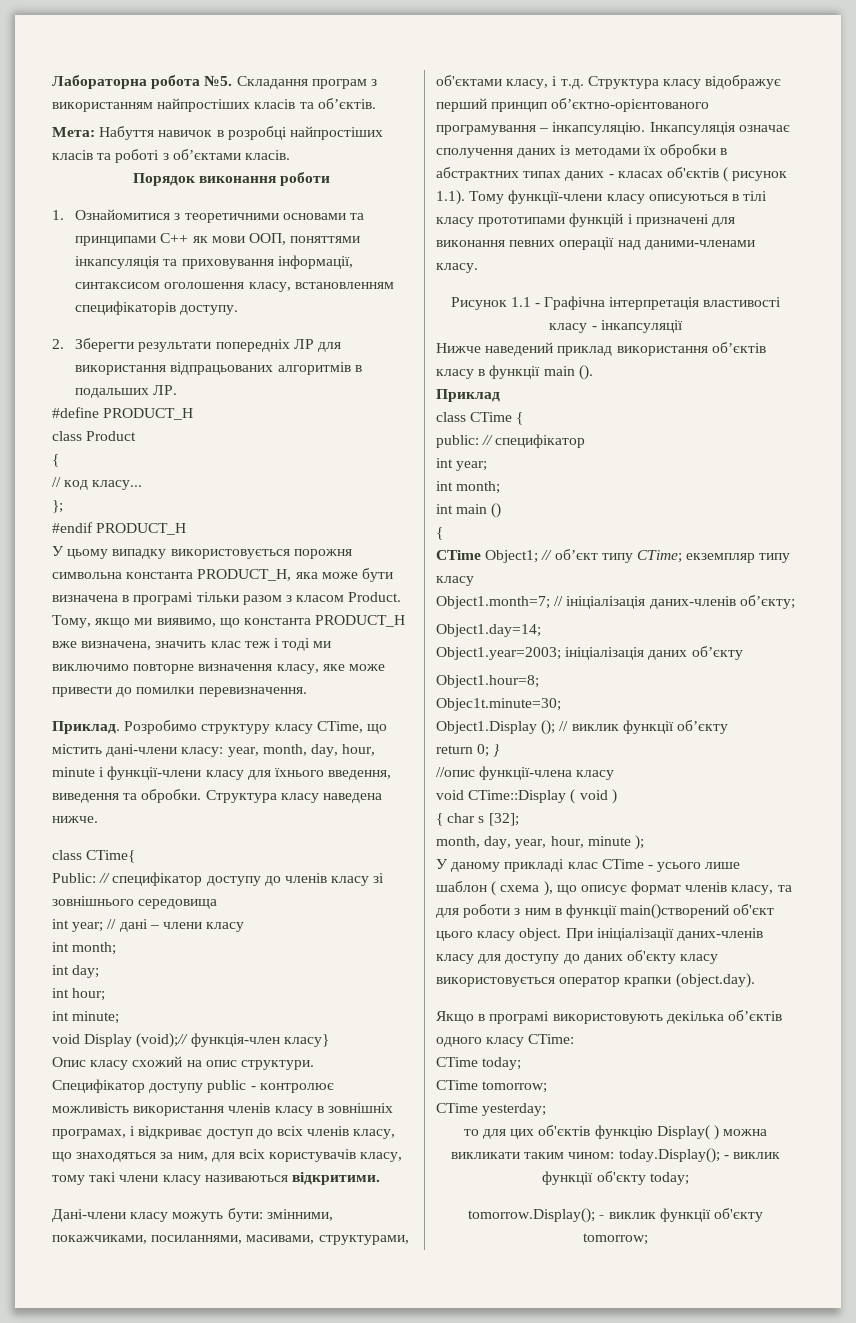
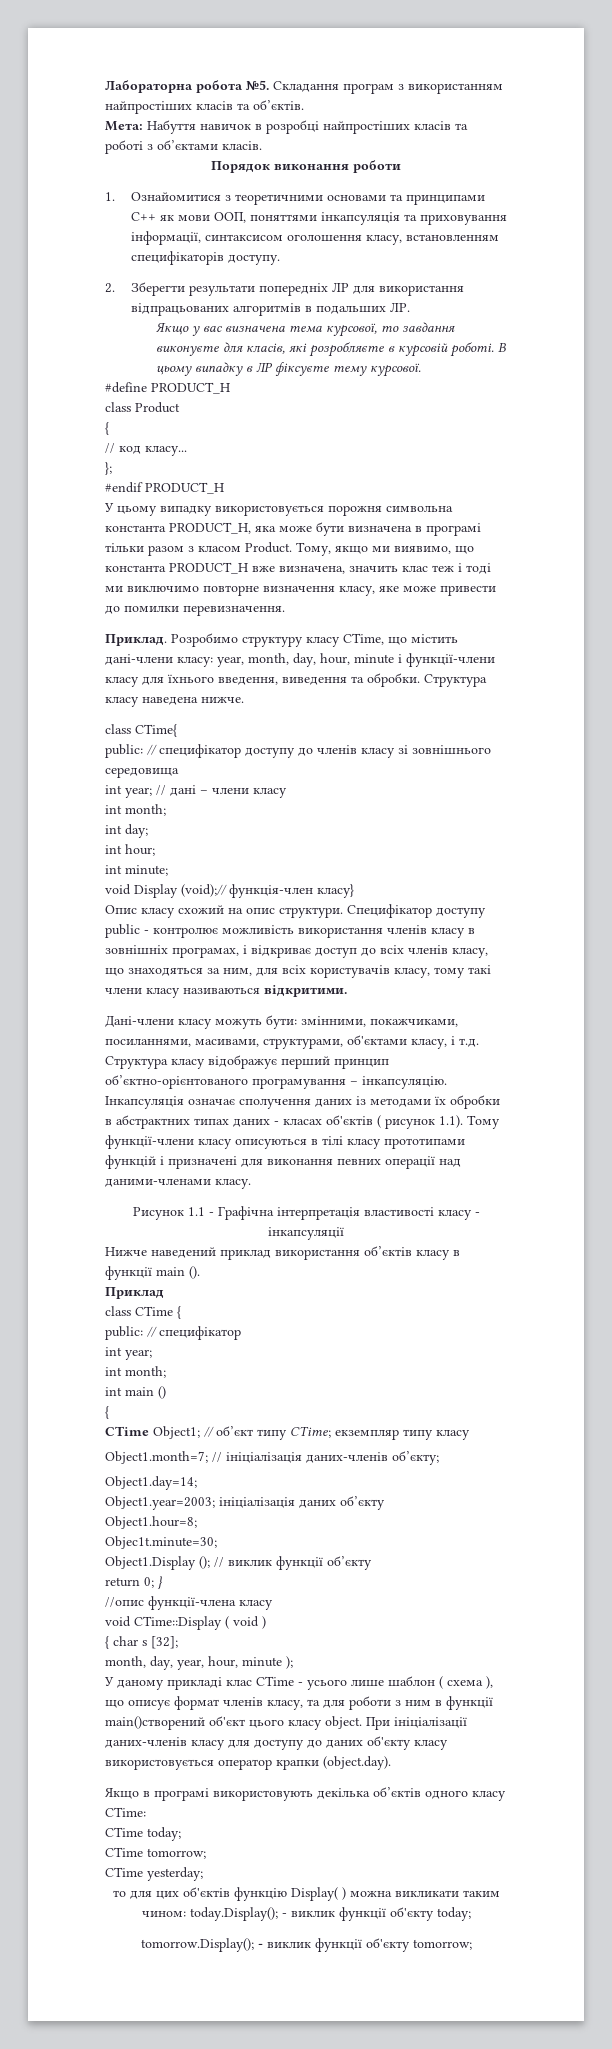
+ Якщо у вас визначена тема курсової, то завдання виконуєте для класів, які розробляєте в курсовій роботі. В цьому випадку в ЛР фіксуєте тему курсової.
- Public: // специфікатор доступу до членів класу зі зовнішнього середовища
+ рublic: // специфікатор доступу до членів класу зі зовнішнього середовища

